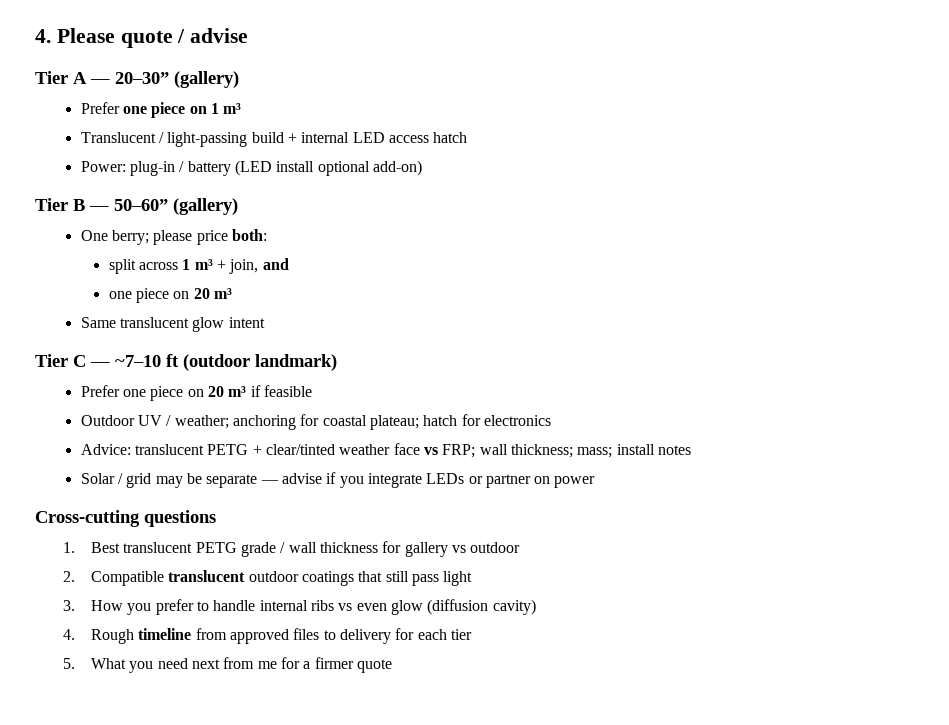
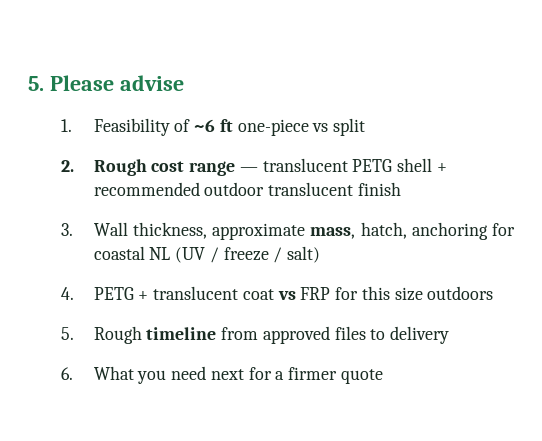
- 4. Please quote / advise
- Tier A — 20–30” (gallery)
- Prefer one piece on 1 m³
- Translucent / light-passing build + internal LED access hatch
- Power: plug-in / battery (LED install optional add-on)
- Tier B — 50–60” (gallery)
- One berry; please price both:
- split across 1 m³ + join, and
- one piece on 20 m³
- Same translucent glow intent
- Tier C — ~7–10 ft (outdoor landmark)
- Prefer one piece on 20 m³ if feasible
- Outdoor UV / weather; anchoring for coastal plateau; hatch for electronics
- Advice: translucent PETG + clear/tinted weather face vs FRP; wall thickness; mass; install notes
- Solar / grid may be separate — advise if you integrate LEDs or partner on power
- Cross-cutting questions
- 1. Best translucent PETG grade / wall thickness for gallery vs outdoor
- 2. Compatible translucent outdoor coatings that still pass light
- 3. How you prefer to handle internal ribs vs even glow (diffusion cavity)
- 4. Rough timeline from approved files to delivery for each tier
- 5. What you need next from me for a firmer quote
+ 5. Please advise
+ 1. Feasibility of ~6 ft one-piece vs split
+ 2. Rough cost range — translucent PETG shell + recommended outdoor translucent finish
+ 3. Wall thickness, approximate mass, hatch, anchoring for coastal NL (UV / freeze / salt)
+ 4. PETG + translucent coat vs FRP for this size outdoors
+ 5. Rough timeline from approved files to delivery
+ 6. What you need next for a firmer quote

